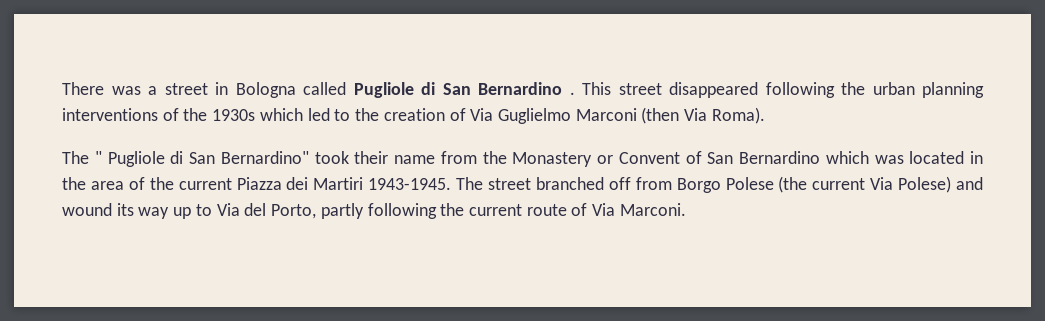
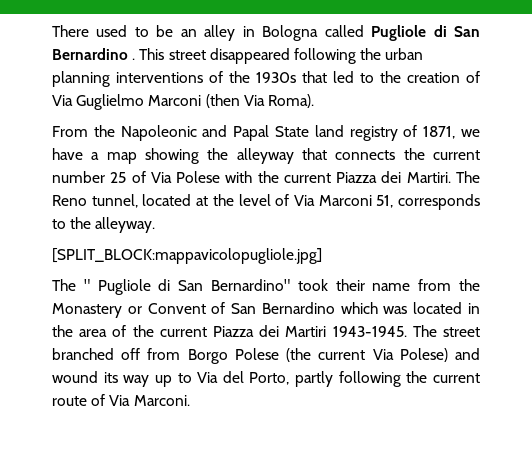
- There was a street in Bologna called Pugliole di San Bernardino .
+ There used to be an alley in Bologna called Pugliole di San Bernardino .
- This street disappeared following the urban planning interventions of the 1930s which led to the creation of Via Guglielmo Marconi (then Via Roma).
+ This street disappeared following the urban planning interventions of the 1930s that led to the creation of Via Guglielmo Marconi (then Via Roma).
+ From the Napoleonic and Papal State land registry of 1871, we have a map showing the alleyway that connects the current number 25 of Via Polese with the current Piazza dei Martiri. The Reno tunnel, located at the level of Via Marconi 51, corresponds to the alleyway.
+ [SPLIT_BLOCK:mappavicolopugliole.jpg]

